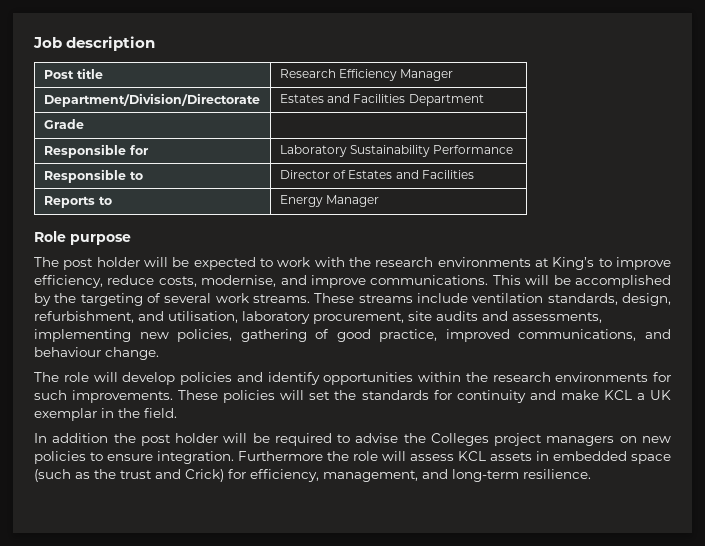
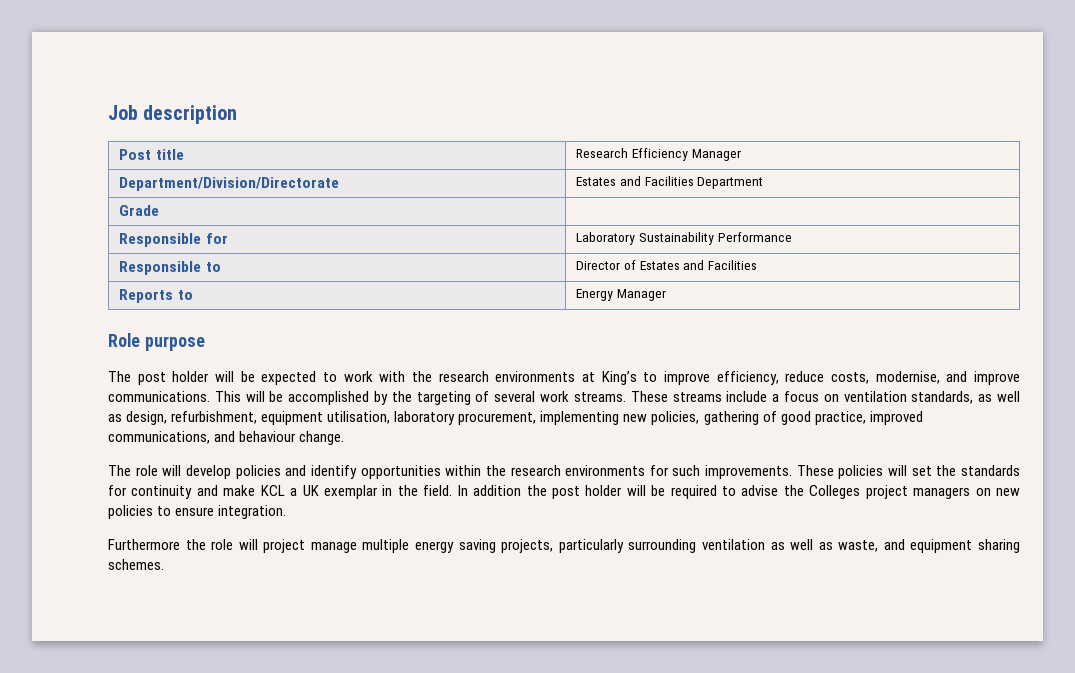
- These streams include ventilation standards, design, refurbishment, and utilisation, laboratory procurement, site audits and assessments, implementing new policies, gathering of good practice, improved communications, and behaviour change.
+ These streams include a focus on ventilation standards, as well as design, refurbishment, equipment utilisation, laboratory procurement, implementing new policies, gathering of good practice, improved communications, and behaviour change.
- These policies will set the standards for continuity and make KCL a UK exemplar in the field.
- In addition the post holder will be required to advise the Colleges project managers on new policies to ensure integration. Furthermore the role will assess KCL assets in embedded space (such as the trust and Crick) for efficiency, management, and long-term resilience.
+ These policies will set the standards for continuity and make KCL a UK exemplar in the field. In addition the post holder will be required to advise the Colleges project managers on new policies to ensure integration.
+ Furthermore the role will project manage multiple energy saving projects, particularly surrounding ventilation as well as waste, and equipment sharing schemes.

